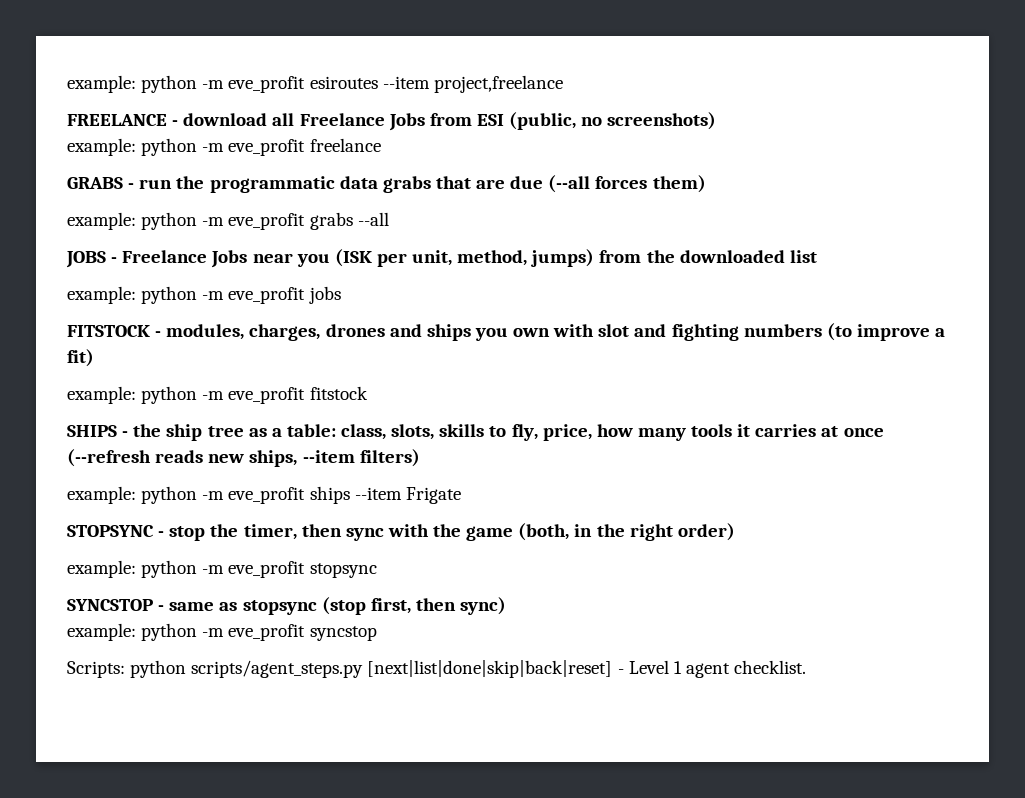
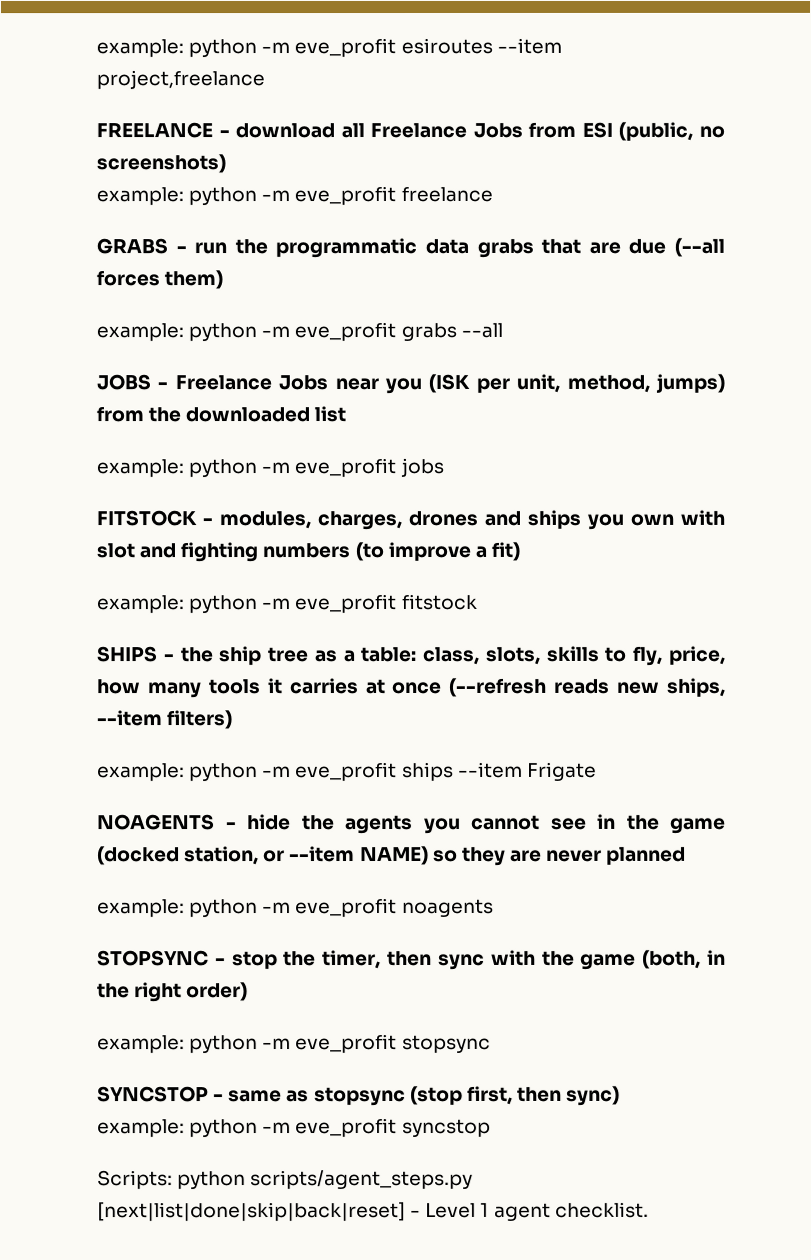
+ NOAGENTS - hide the agents you cannot see in the game (docked station, or --item NAME) so they are never planned
+ example: python -m eve_profit noagents

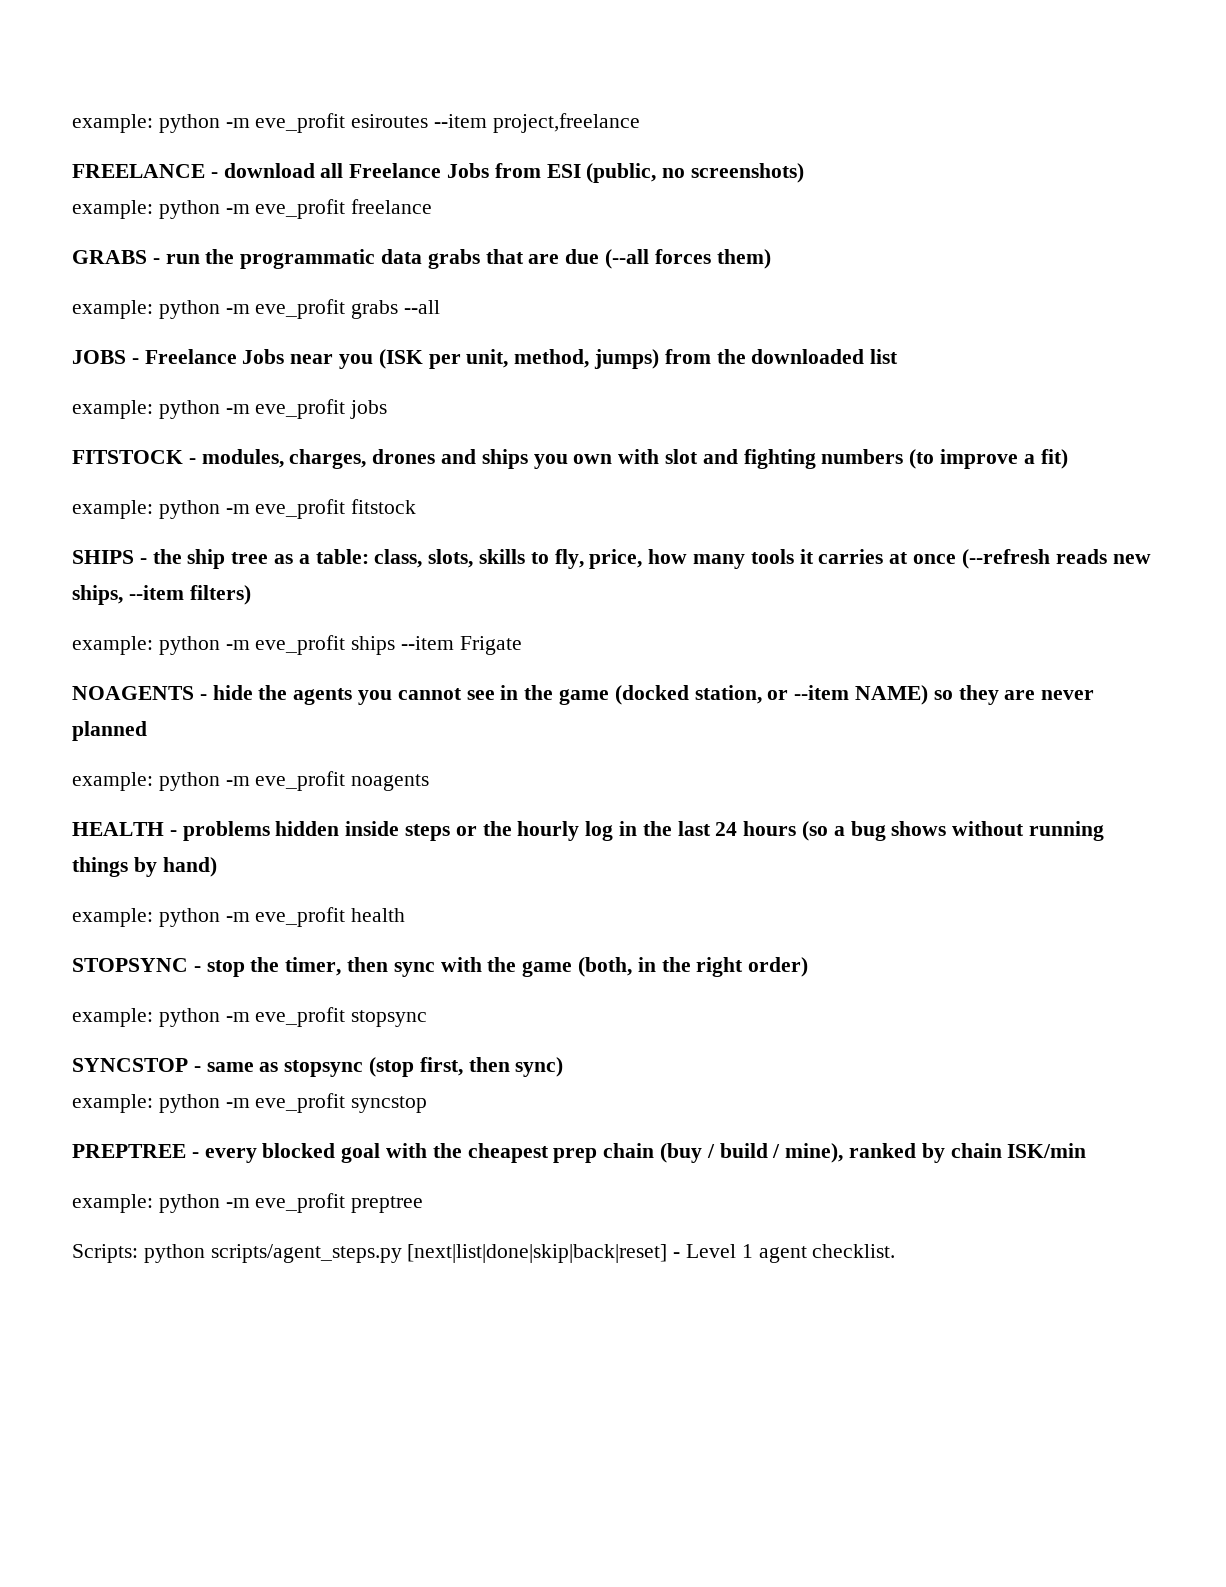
+ HEALTH - problems hidden inside steps or the hourly log in the last 24 hours (so a bug shows without running things by hand)
+ example: python -m eve_profit health
+ PREPTREE - every blocked goal with the cheapest prep chain (buy / build / mine), ranked by chain ISK/min
+ example: python -m eve_profit preptree

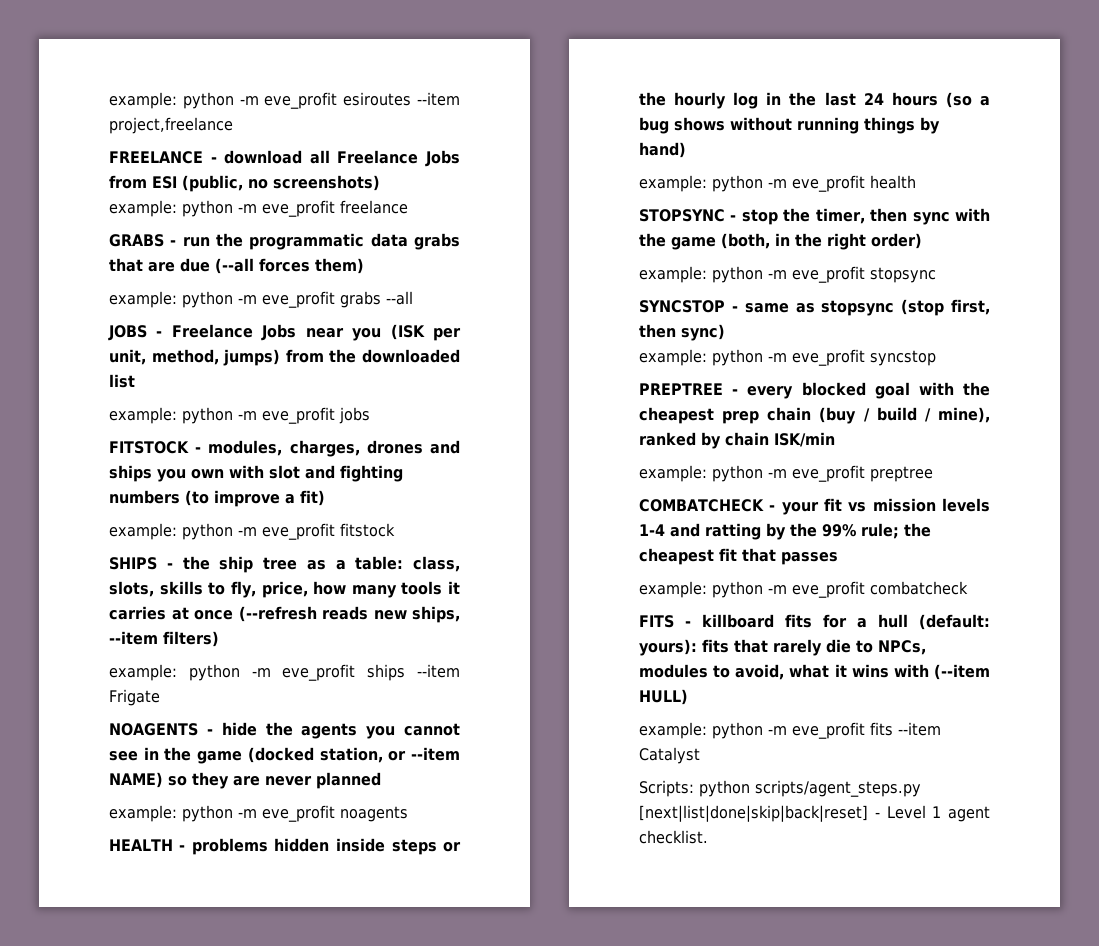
+ COMBATCHECK - your fit vs mission levels 1-4 and ratting by the 99% rule; the cheapest fit that passes
+ example: python -m eve_profit combatcheck
+ FITS - killboard fits for a hull (default: yours): fits that rarely die to NPCs, modules to avoid, what it wins with (--item HULL)
+ example: python -m eve_profit fits --item Catalyst

